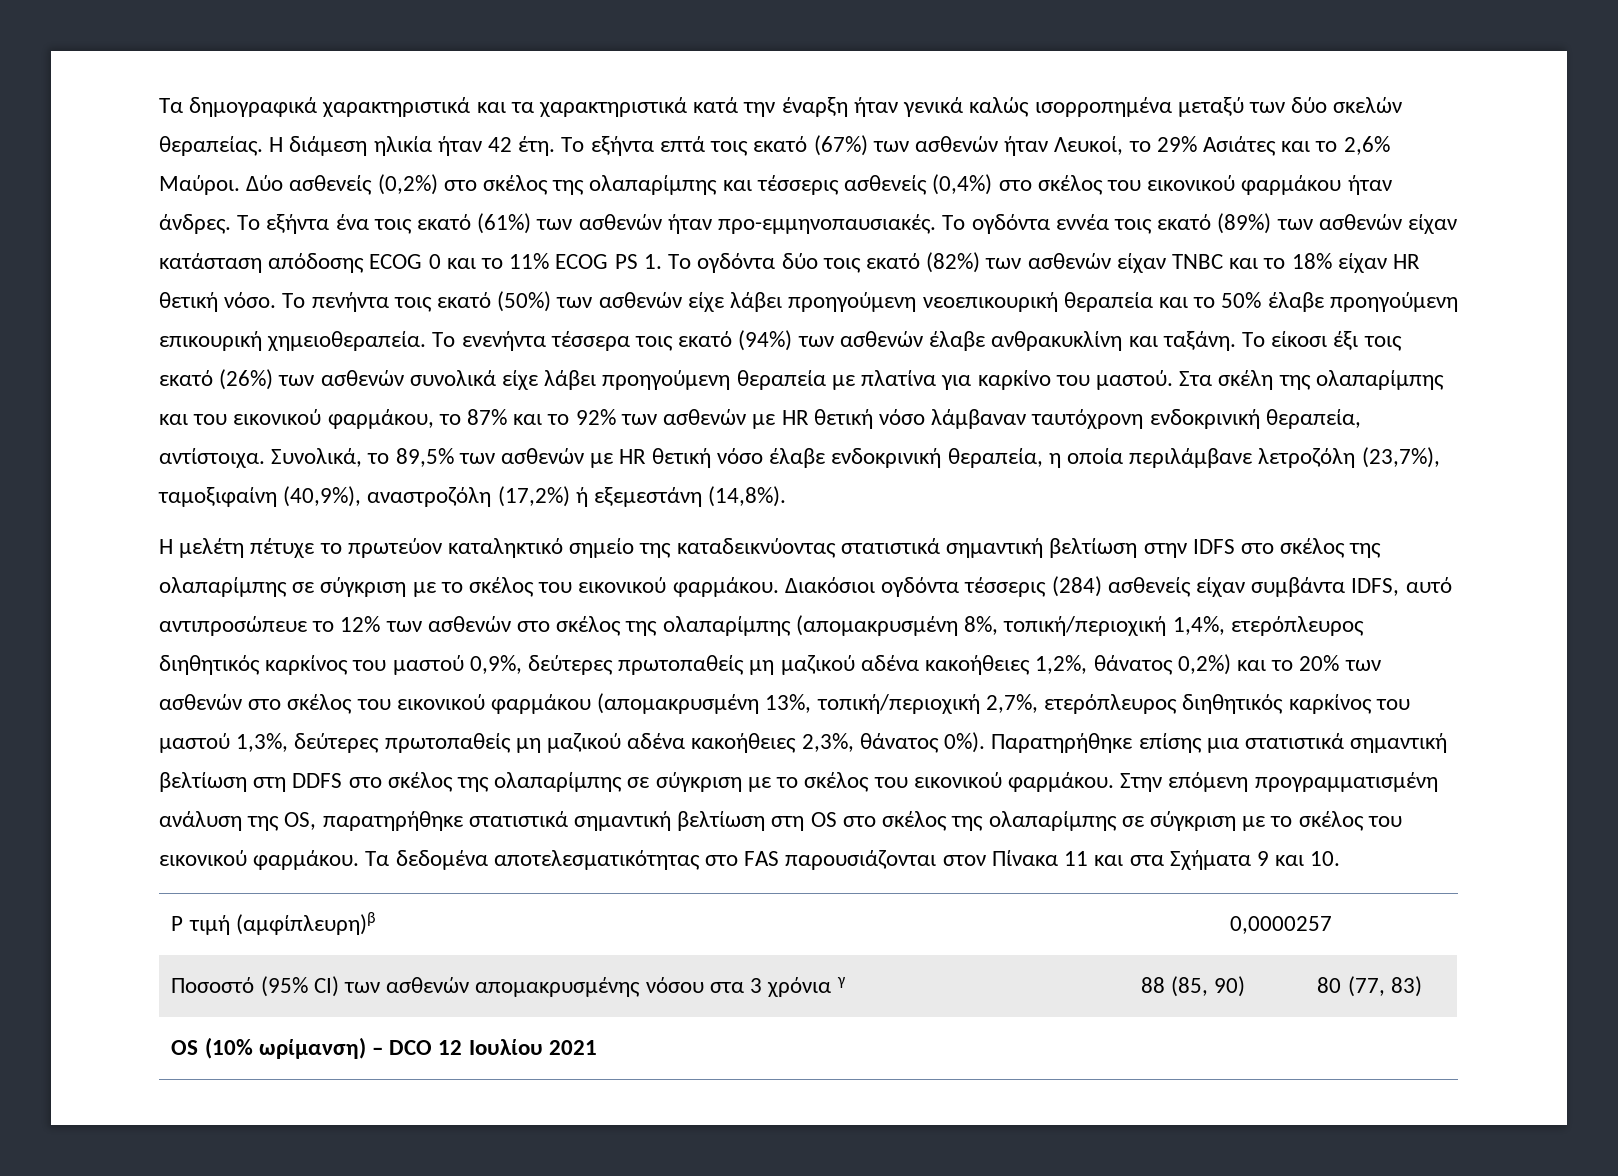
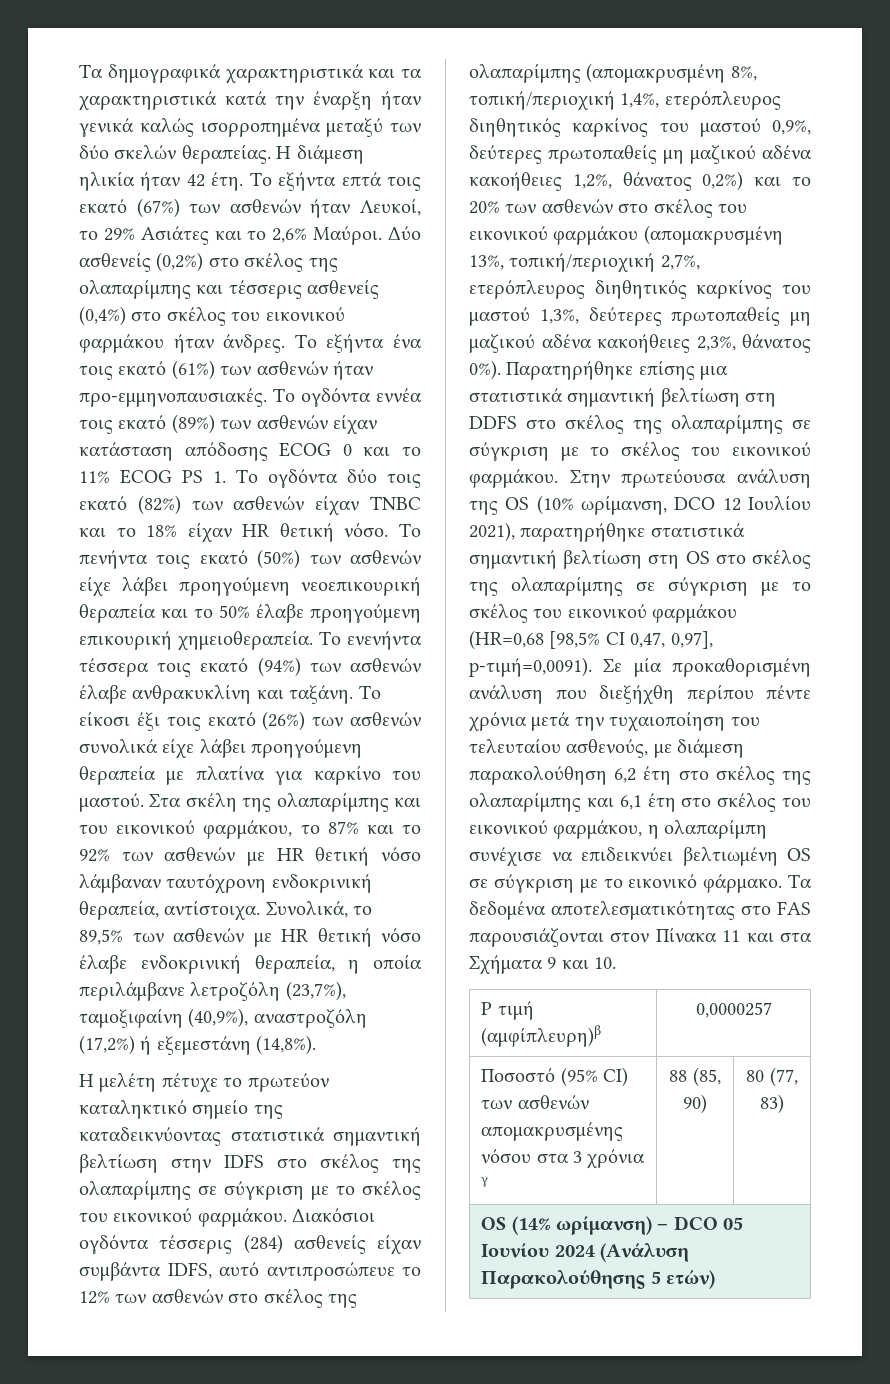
- Στην επόμενη προγραμματισμένη ανάλυση της OS, παρατηρήθηκε στατιστικά σημαντική βελτίωση στη OS στο σκέλος της ολαπαρίμπης σε σύγκριση με το σκέλος του εικονικού φαρμάκου.
+ Στην πρωτεύουσα ανάλυση της OS (10% ωρίμανση, DCO 12 Ιουλίου 2021), παρατηρήθηκε στατιστικά σημαντική βελτίωση στη OS στο σκέλος της ολαπαρίμπης σε σύγκριση με το σκέλος του εικονικού φαρμάκου (HR=0,68 [98,5% CI 0,47, 0,97], p-τιμή=0,0091). Σε μία προκαθορισμένη ανάλυση που διεξήχθη περίπου πέντε χρόνια μετά την τυχαιοποίηση του τελευταίου ασθενούς, με διάμεση παρακολούθηση 6,2 έτη στο σκέλος της ολαπαρίμπης και 6,1 έτη στο σκέλος του εικονικού φαρμάκου, η ολαπαρίμπη συνέχισε να επιδεικνύει βελτιωμένη OS σε σύγκριση με το εικονικό φάρμακο.
- OS (10% ωρίμανση) – DCO 12 Ιουλίου 2021
+ OS (14% ωρίμανση) – DCO 05 Ιουνίου 2024 (Ανάλυση Παρακολούθησης 5 ετών)

